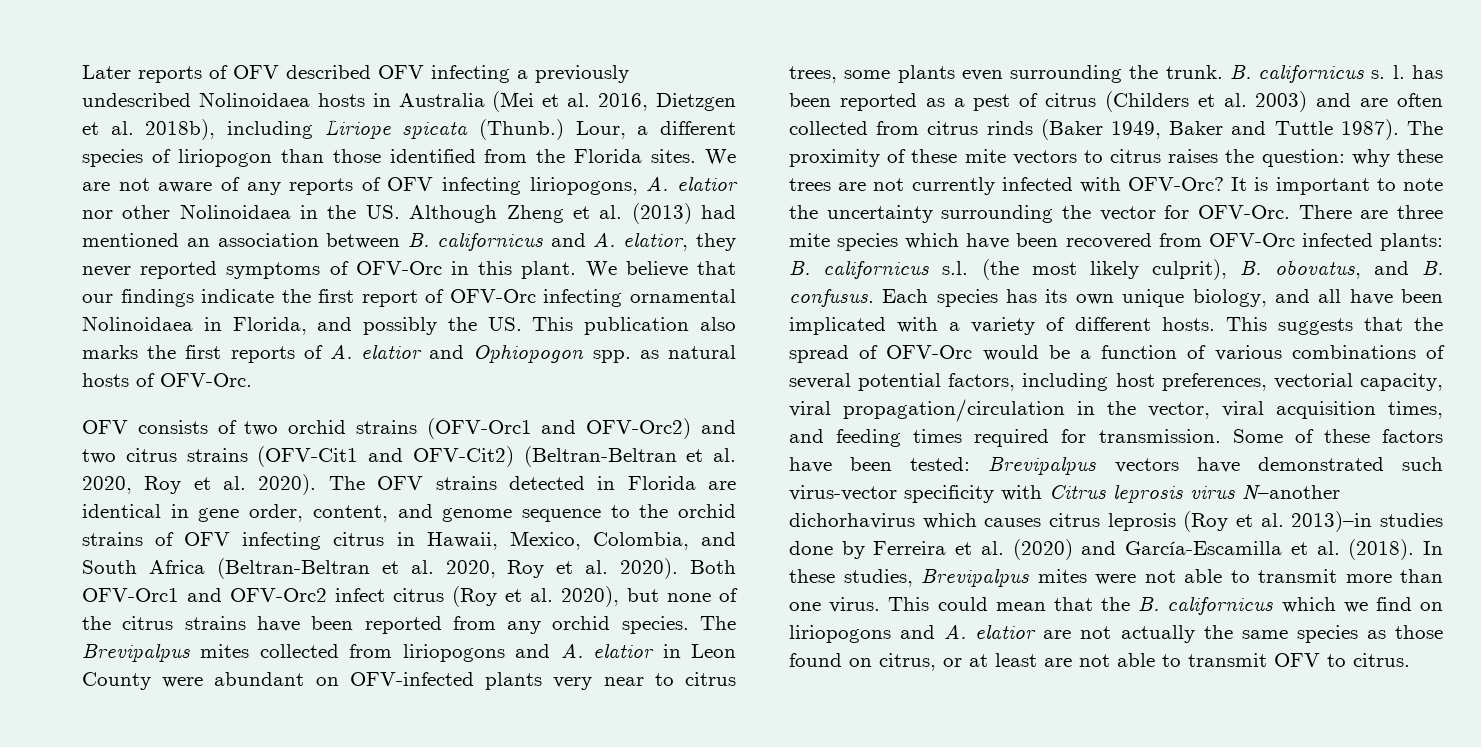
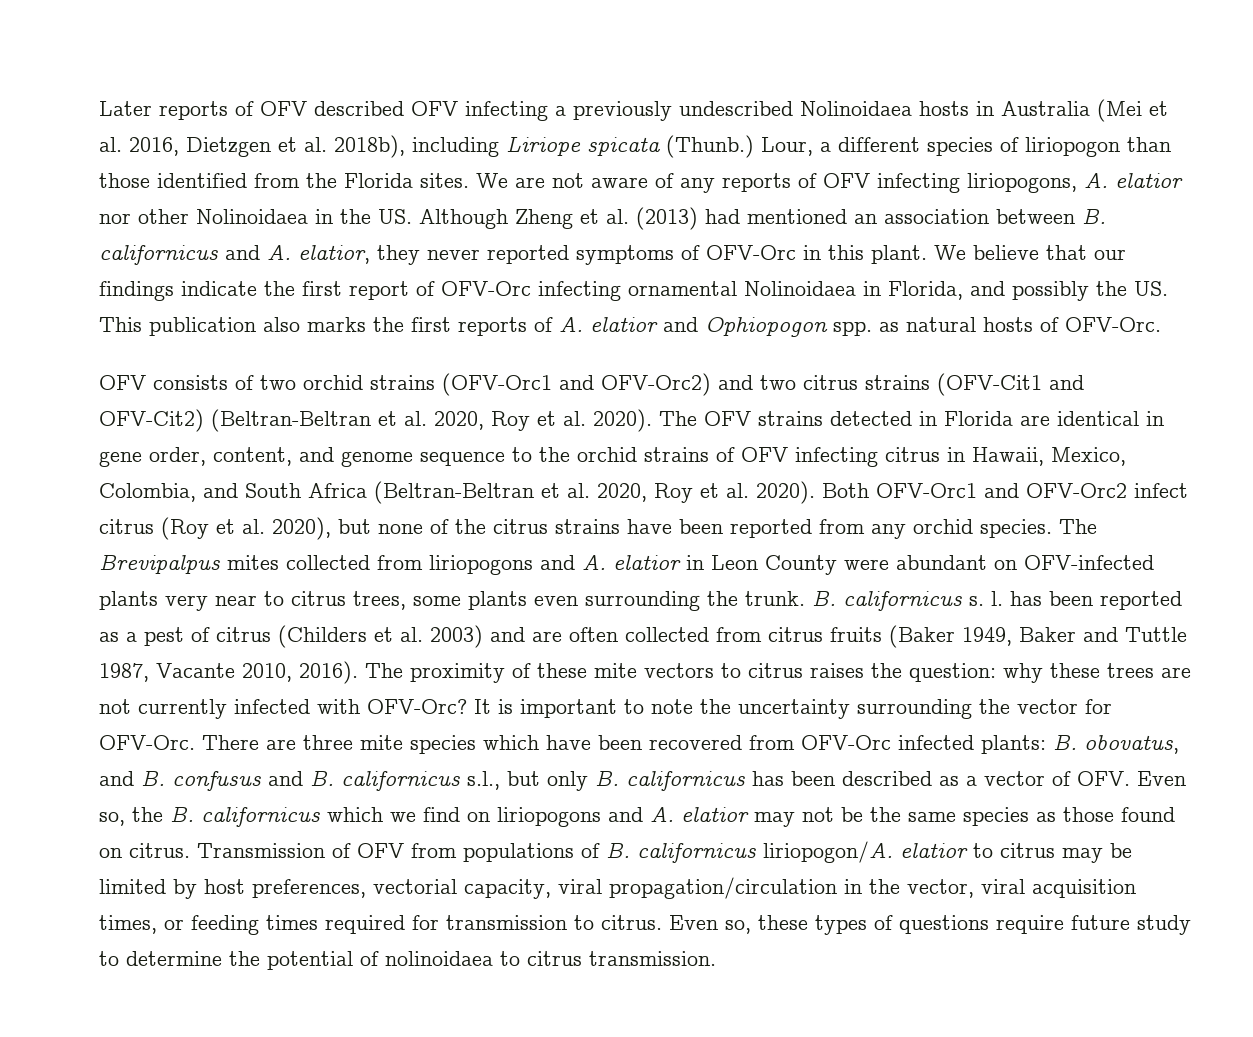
- B. californicus s. l. has been reported as a pest of citrus (Childers et al. 2003) and are often collected from citrus rinds (Baker 1949, Baker and Tuttle 1987).
+ B. californicus s. l. has been reported as a pest of citrus (Childers et al. 2003) and are often collected from citrus fruits (Baker 1949, Baker and Tuttle 1987, Vacante 2010, 2016).
- There are three mite species which have been recovered from OFV-Orc infected plants: B. californicus s.l. (the most likely culprit), B. obovatus, and B. confusus. Each species has its own unique biology, and all have been implicated with a variety of different hosts. This suggests that the spread of OFV-Orc would be a function of various combinations of several potential factors, including host preferences, vectorial capacity, viral propagation/circulation in the vector, viral acquisition times, and feeding times required for transmission. Some of these factors have been tested: Brevipalpus vectors have demonstrated such virus-vector specificity with Citrus leprosis virus N–another dichorhavirus which causes citrus leprosis (Roy et al. 2013)–in studies done by Ferreira et al. (2020) and García-Escamilla et al. (2018). In these studies, Brevipalpus mites were not able to transmit more than one virus. This could mean that the B. californicus which we find on liriopogons and A. elatior are not actually the same species as those found on citrus, or at least are not able to transmit OFV to citrus.
+ There are three mite species which have been recovered from OFV-Orc infected plants: B. obovatus, and B. confusus and B. californicus s.l., but only B. californicus has been described as a vector of OFV. Even so, the B. californicus which we find on liriopogons and A. elatior may not be the same species as those found on citrus. Transmission of OFV from populations of B. californicus liriopogon/A. elatior to citrus may be limited by host preferences, vectorial capacity, viral propagation/circulation in the vector, viral acquisition times, or feeding times required for transmission to citrus. Even so, these types of questions require future study to determine the potential of nolinoidaea to citrus transmission.

